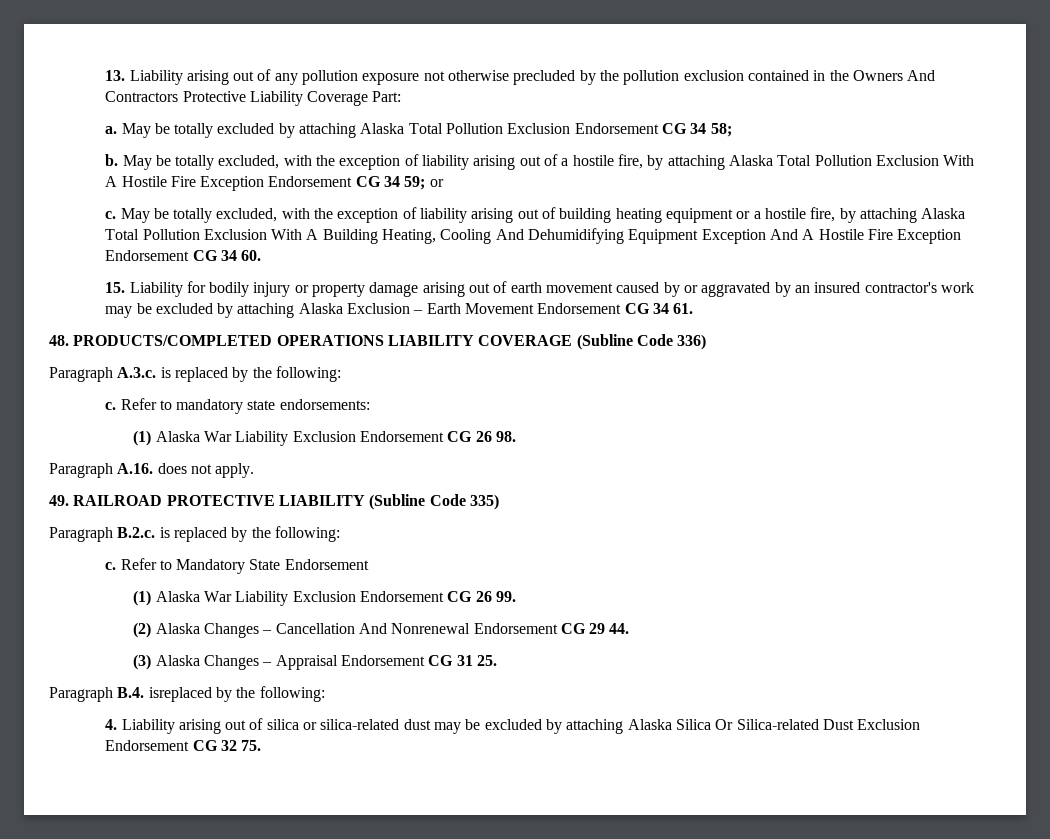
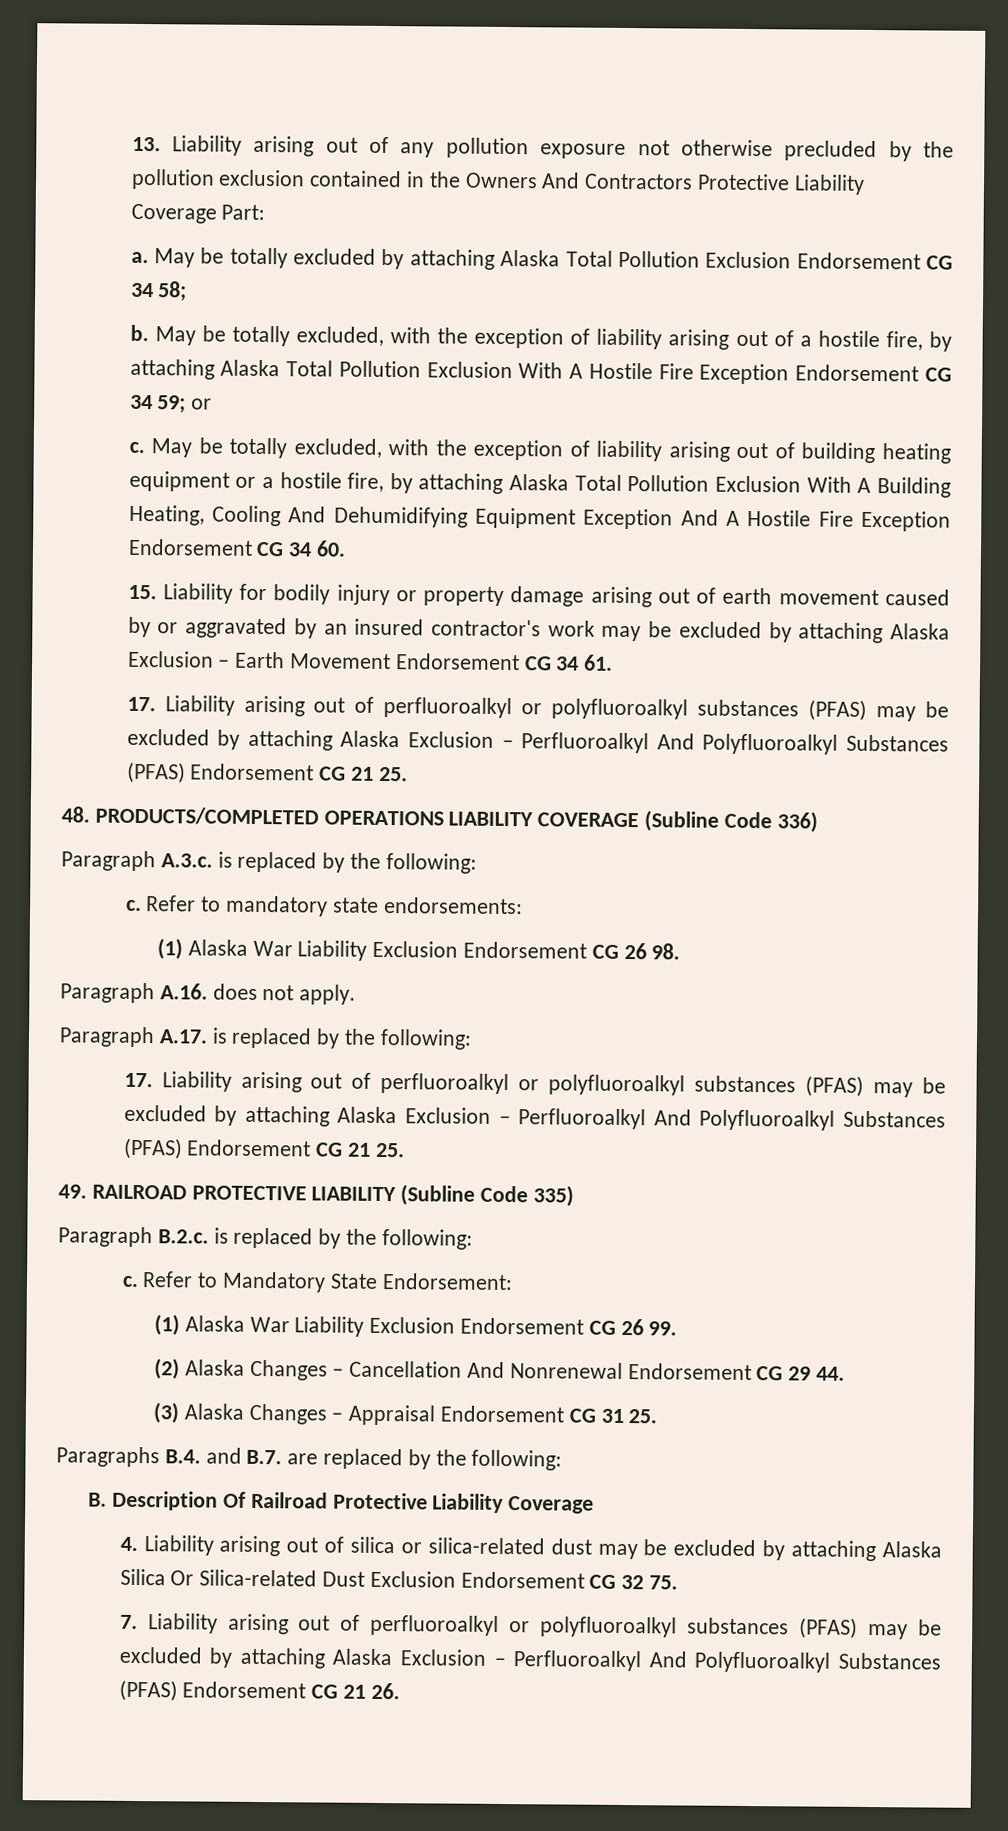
  15. Liability for bodily injury or property damage arising out of earth movement caused by or aggravated by an insured contractor's work may be excluded by attaching Alaska Exclusion – Earth Movement Endorsement CG 34 61.
+ 17. Liability arising out of perfluoroalkyl or polyfluoroalkyl substances (PFAS) may be excluded by attaching Alaska Exclusion – Perfluoroalkyl And Polyfluoroalkyl Substances (PFAS) Endorsement CG 21 25.
+ Paragraph A.17. is replaced by the following:
+ 17. Liability arising out of perfluoroalkyl or polyfluoroalkyl substances (PFAS) may be excluded by attaching Alaska Exclusion – Perfluoroalkyl And Polyfluoroalkyl Substances (PFAS) Endorsement CG 21 25.
- Refer to Mandatory State Endorsement
+ Refer to Mandatory State Endorsement:
- Paragraph B.4. isreplaced by the following:
+ Paragraphs B.4. and B.7. are replaced by the following:
+ B. Description Of Railroad Protective Liability Coverage
+ 7. Liability arising out of perfluoroalkyl or polyfluoroalkyl substances (PFAS) may be excluded by attaching Alaska Exclusion – Perfluoroalkyl And Polyfluoroalkyl Substances (PFAS) Endorsement CG 21 26.

